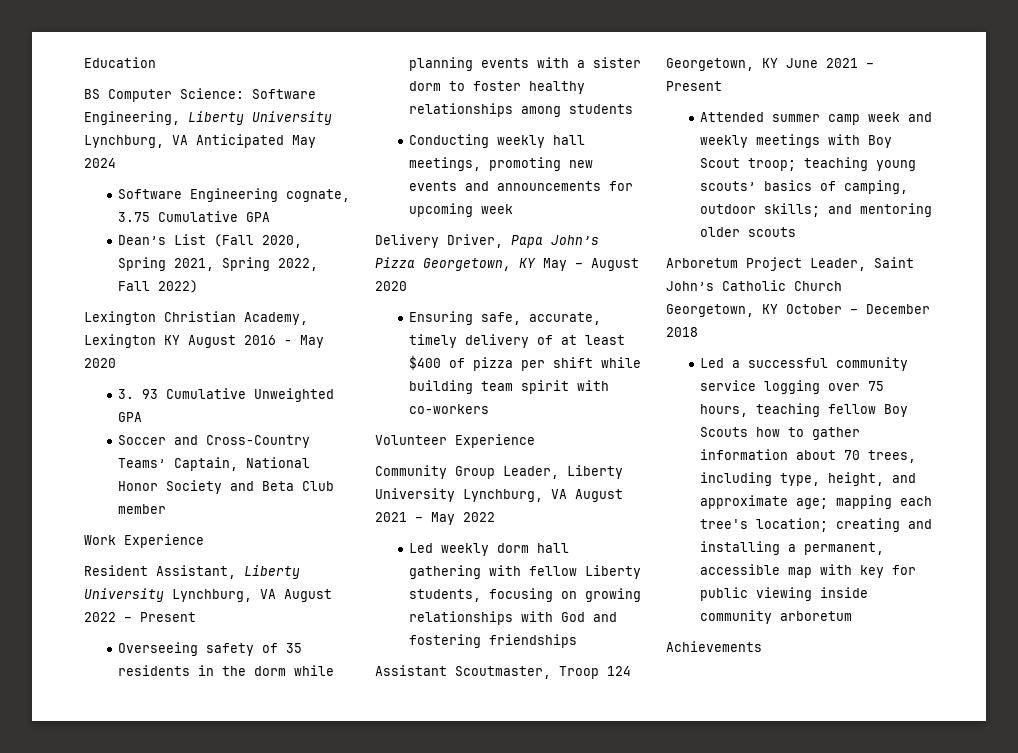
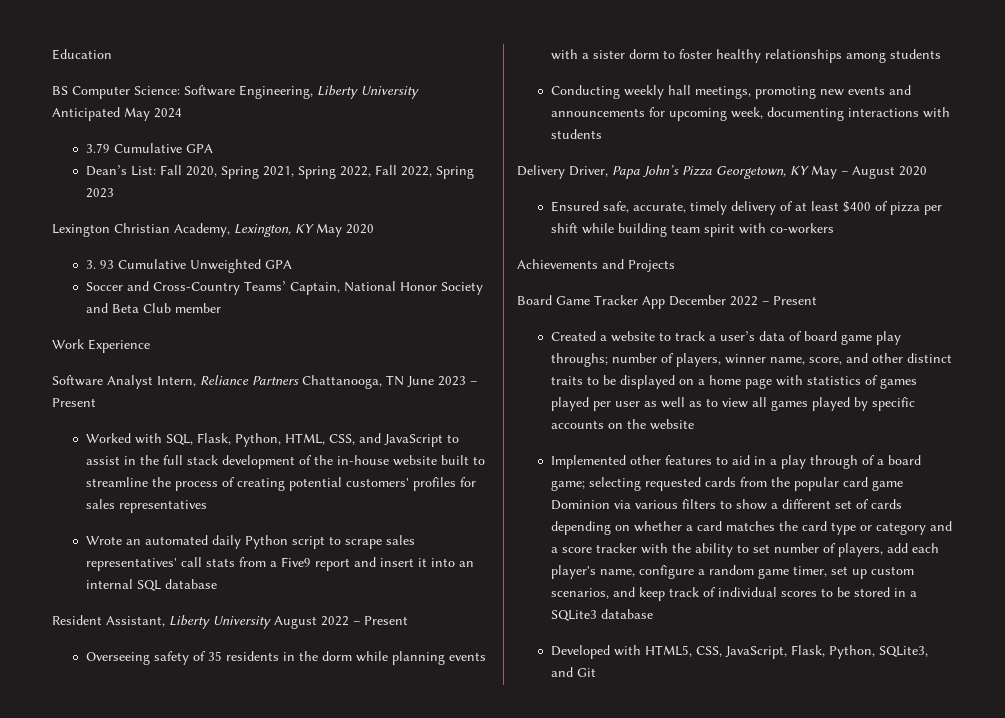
- BS Computer Science: Software Engineering, Liberty University Lynchburg, VA Anticipated May 2024
+ BS Computer Science: Software Engineering, Liberty University Anticipated May 2024
- Software Engineering cognate, 3.75 Cumulative GPA
+ 3.79 Cumulative GPA
- Dean’s List (Fall 2020, Spring 2021, Spring 2022, Fall 2022)
+ Dean’s List: Fall 2020, Spring 2021, Spring 2022, Fall 2022, Spring 2023
- Lexington Christian Academy, Lexington KY August 2016 - May 2020
+ Lexington Christian Academy, Lexington, KY May 2020
+ Software Analyst Intern, Reliance Partners Chattanooga, TN June 2023 – Present
+ Worked with SQL, Flask, Python, HTML, CSS, and JavaScript to assist in the full stack development of the in-house website built to streamline the process of creating potential customers' profiles for sales representatives
+ Wrote an automated daily Python script to scrape sales representatives' call stats from a Five9 report and insert it into an internal SQL database
- Resident Assistant, Liberty University Lynchburg, VA August 2022 – Present
+ Resident Assistant, Liberty University August 2022 – Present
- Conducting weekly hall meetings, promoting new events and announcements for upcoming week
+ Conducting weekly hall meetings, promoting new events and announcements for upcoming week, documenting interactions with students
- Ensuring safe, accurate, timely delivery of at least $400 of pizza per shift while building team spirit with co-workers
+ Ensured safe, accurate, timely delivery of at least $400 of pizza per shift while building team spirit with co-workers
- Volunteer Experience
- Community Group Leader, Liberty University Lynchburg, VA August 2021 – May 2022
- Led weekly dorm hall gathering with fellow Liberty students, focusing on growing relationships with God and fostering friendships
- Assistant Scoutmaster, Troop 124 Georgetown, KY June 2021 – Present
- Attended summer camp week and weekly meetings with Boy Scout troop; teaching young scouts’ basics of camping, outdoor skills; and mentoring older scouts
- Arboretum Project Leader, Saint John’s Catholic Church Georgetown, KY October – December 2018
- Led a successful community service logging over 75 hours, teaching fellow Boy Scouts how to gather information about 70 trees, including type, height, and approximate age; mapping each tree's location; creating and installing a permanent, accessible map with key for public viewing inside community arboretum
- Achievements
+ Achievements and Projects
+ Board Game Tracker App December 2022 – Present
+ Created a website to track a user’s data of board game play throughs; number of players, winner name, score, and other distinct traits to be displayed on a home page with statistics of games played per user as well as to view all games played by specific accounts on the website
+ Implemented other features to aid in a play through of a board game; selecting requested cards from the popular card game Dominion via various filters to show a different set of cards depending on whether a card matches the card type or category and a score tracker with the ability to set number of players, add each player's name, configure a random game timer, set up custom scenarios, and keep track of individual scores to be stored in a SQLite3 database
+ Developed with HTML5, CSS, JavaScript, Flask, Python, SQLite3, and Git

